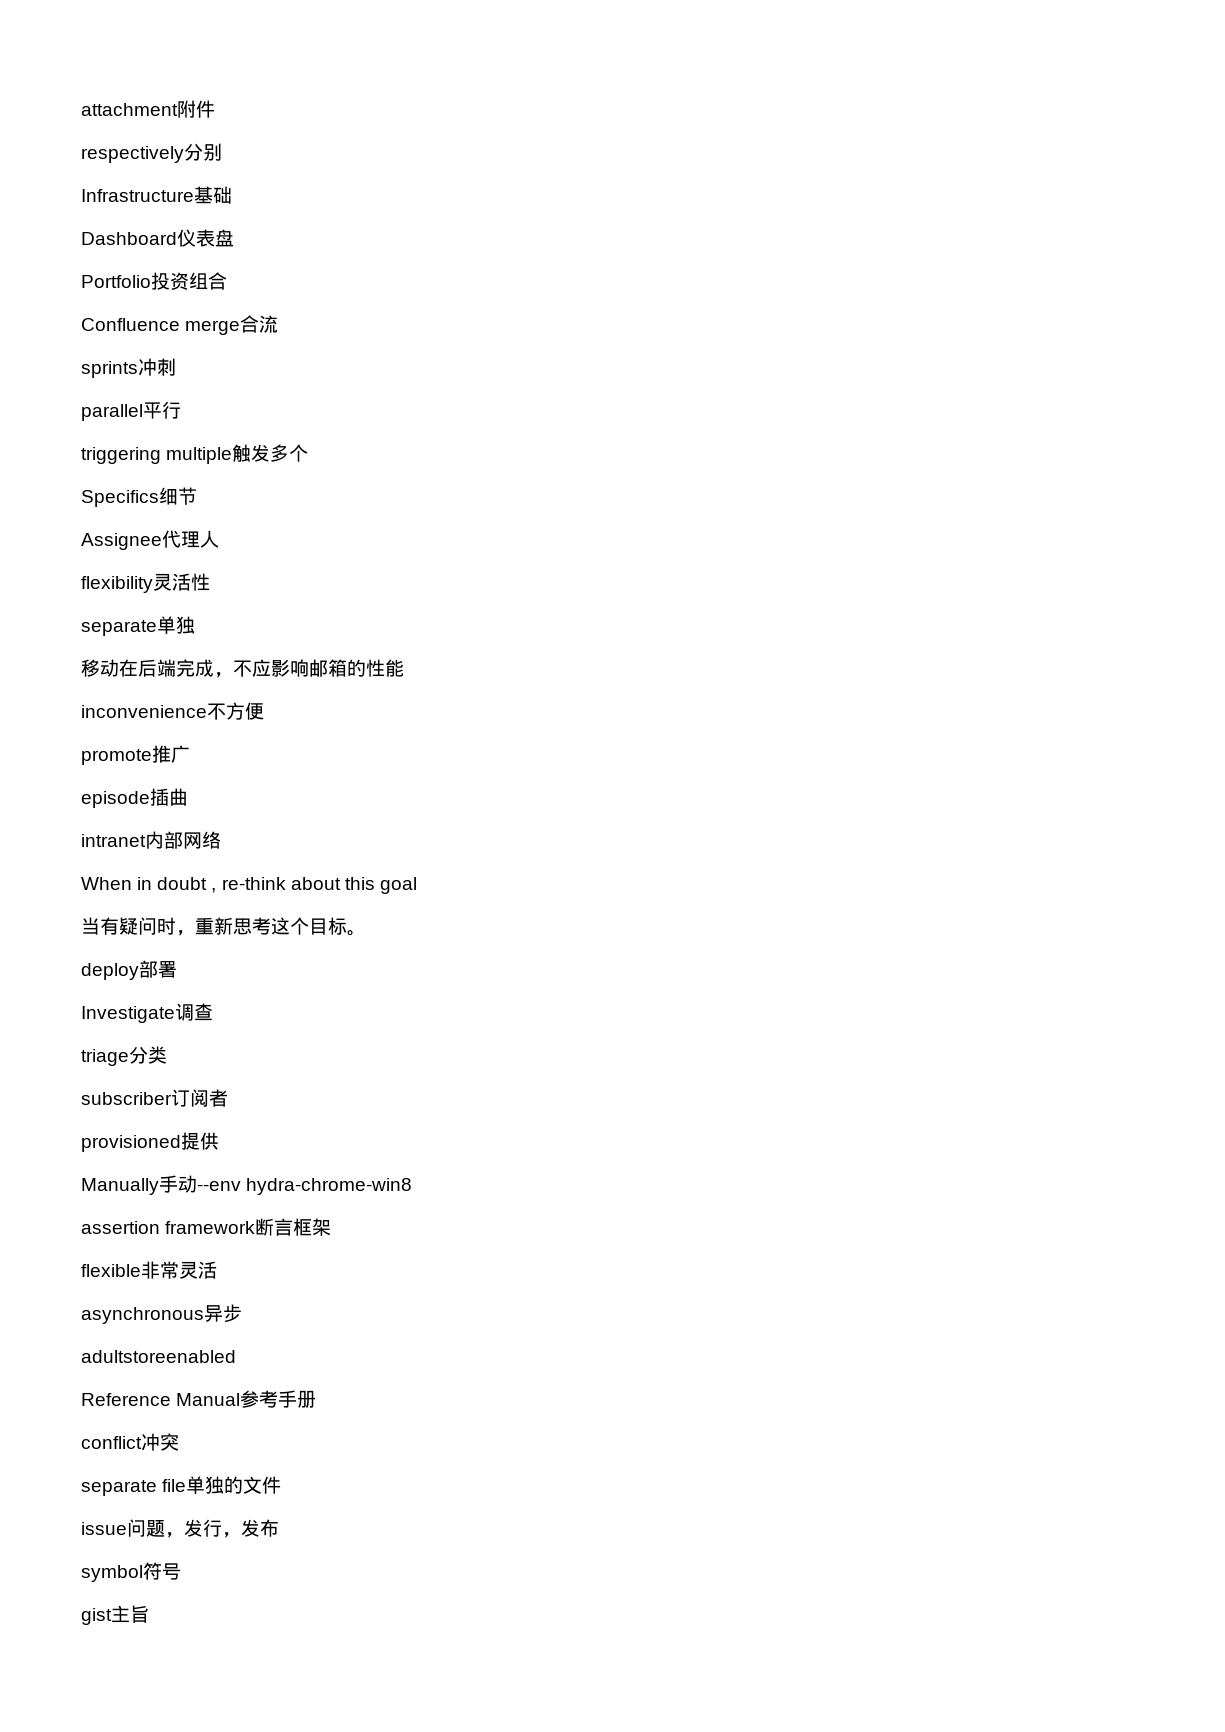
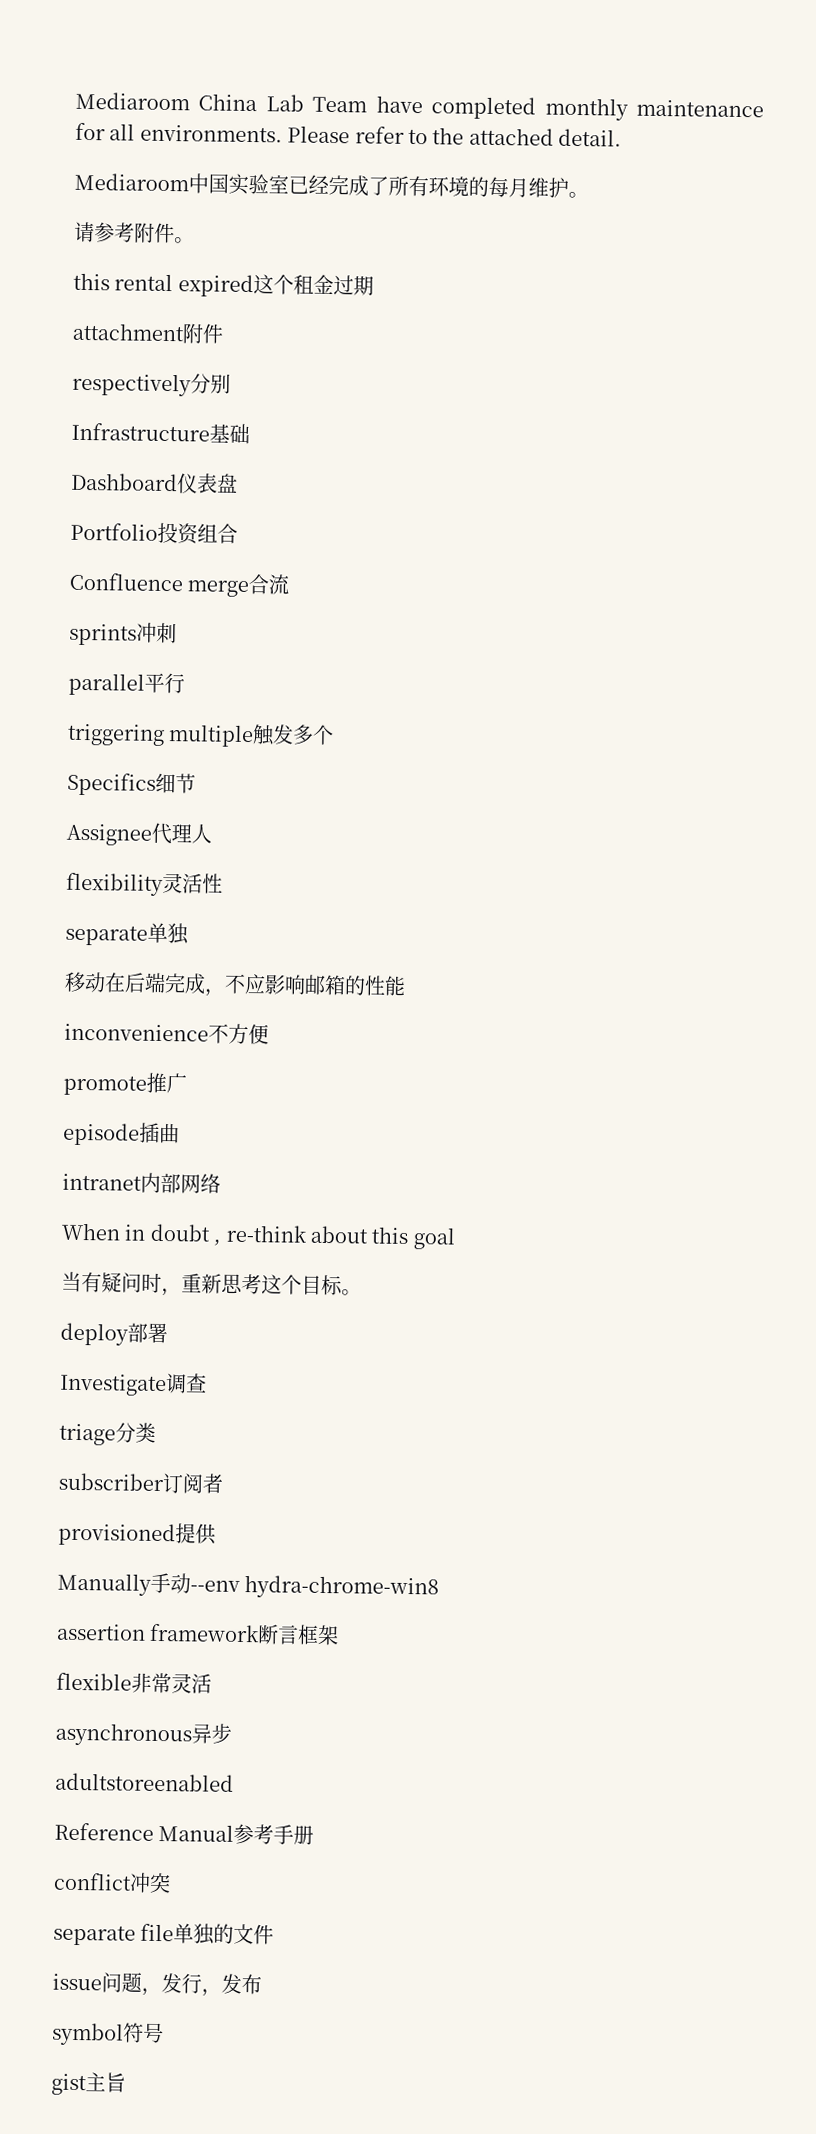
+ Mediaroom China Lab Team have completed monthly maintenance for all environments. Please refer to the attached detail.
+ Mediaroom中国实验室已经完成了所有环境的每月维护。
+ 请参考附件。
+ this rental expired这个租金过期

